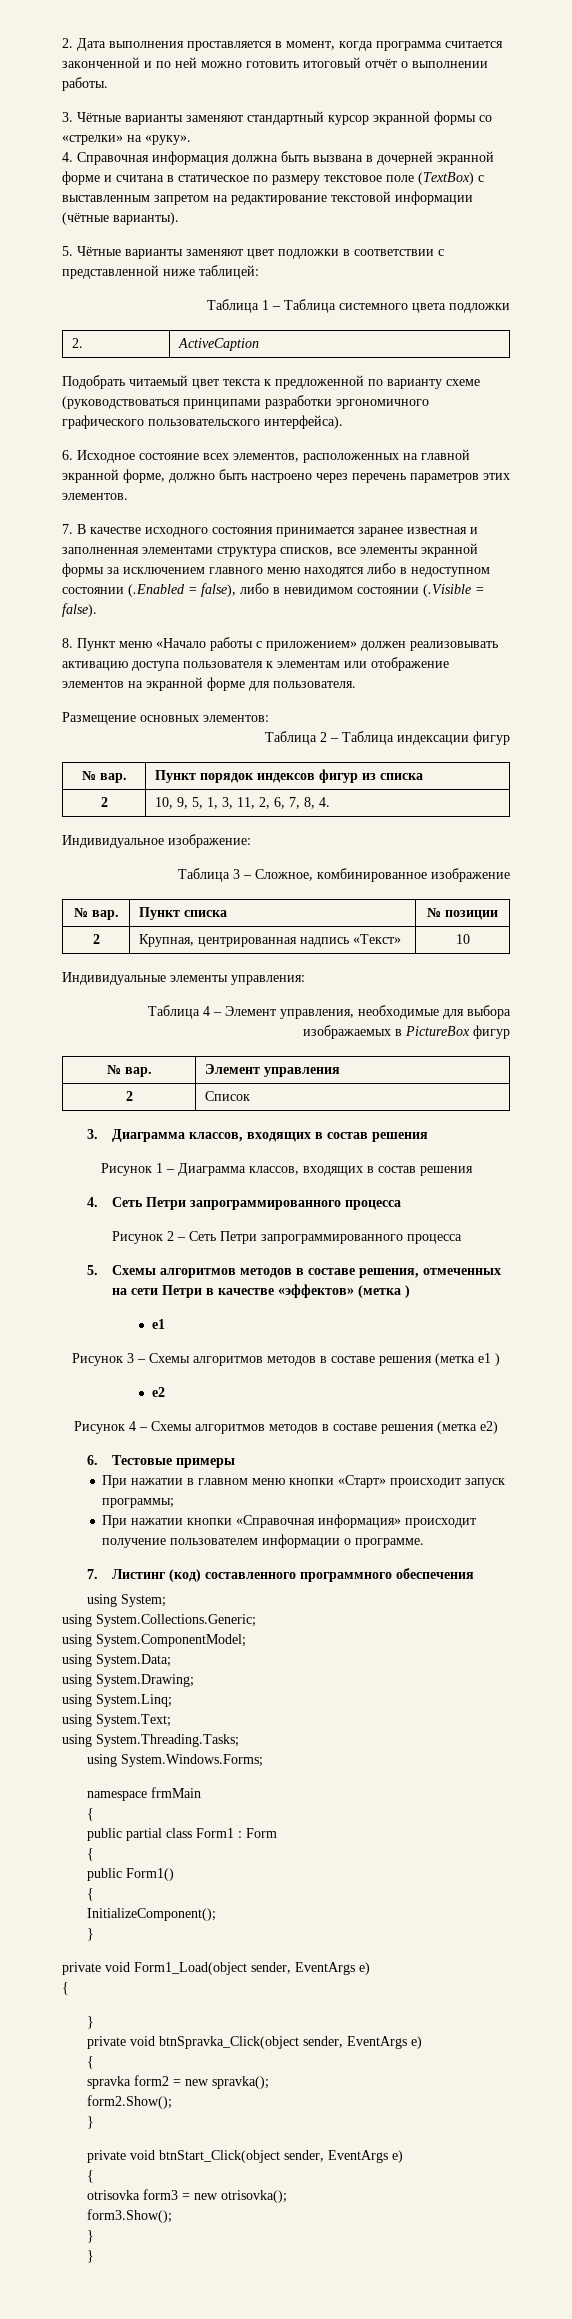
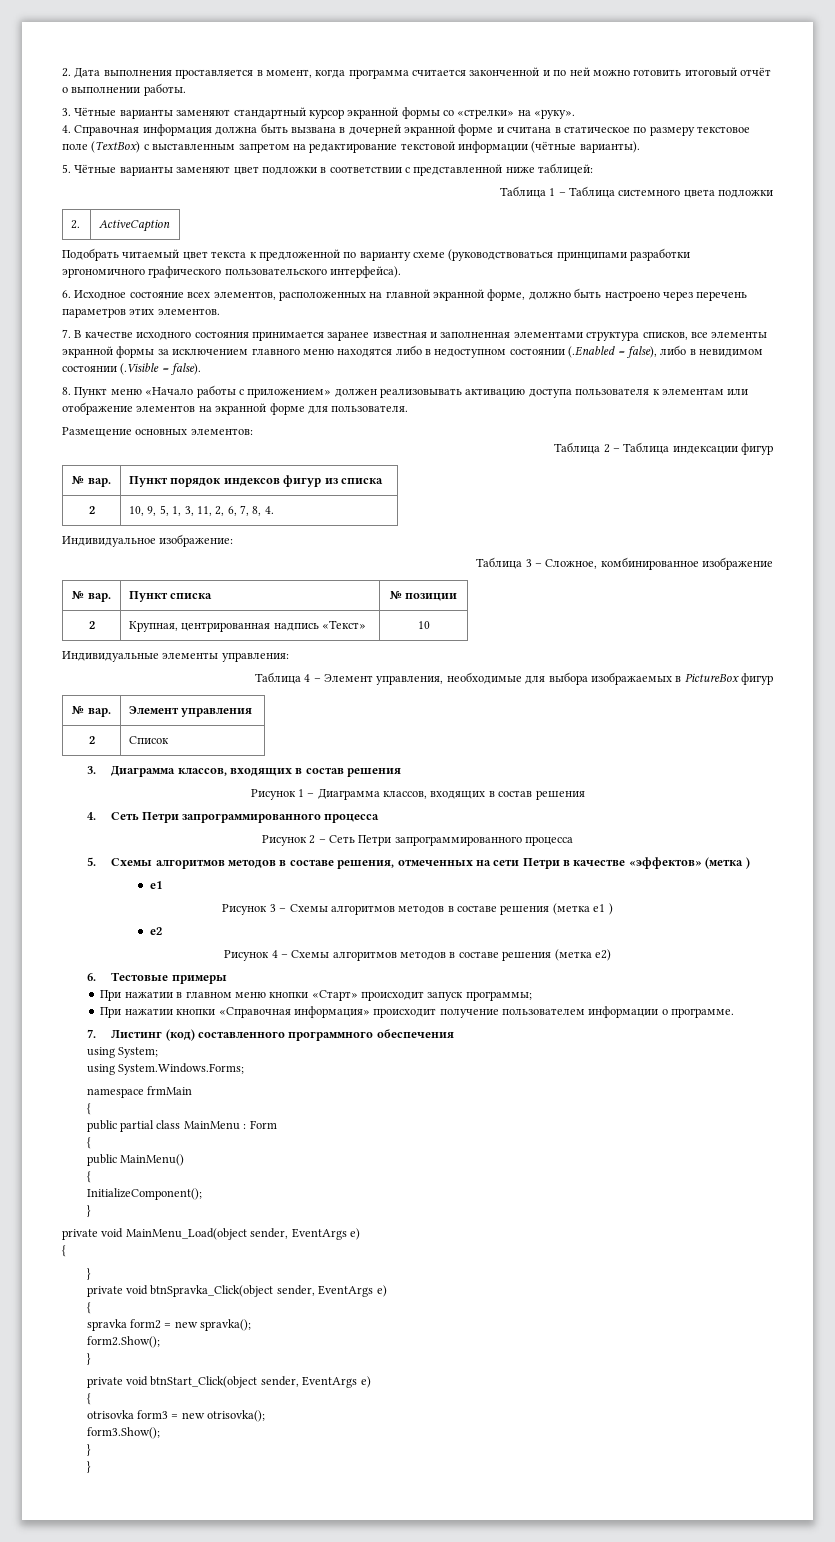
- using System.Collections.Generic;
- using System.ComponentModel;
- using System.Data;
- using System.Drawing;
- using System.Linq;
- using System.Text;
- using System.Threading.Tasks;
- public partial class Form1 : Form
+ public partial class MainMenu : Form
- public Form1()
+ public MainMenu()
- private void Form1_Load(object sender, EventArgs e)
+ private void MainMenu_Load(object sender, EventArgs e)

